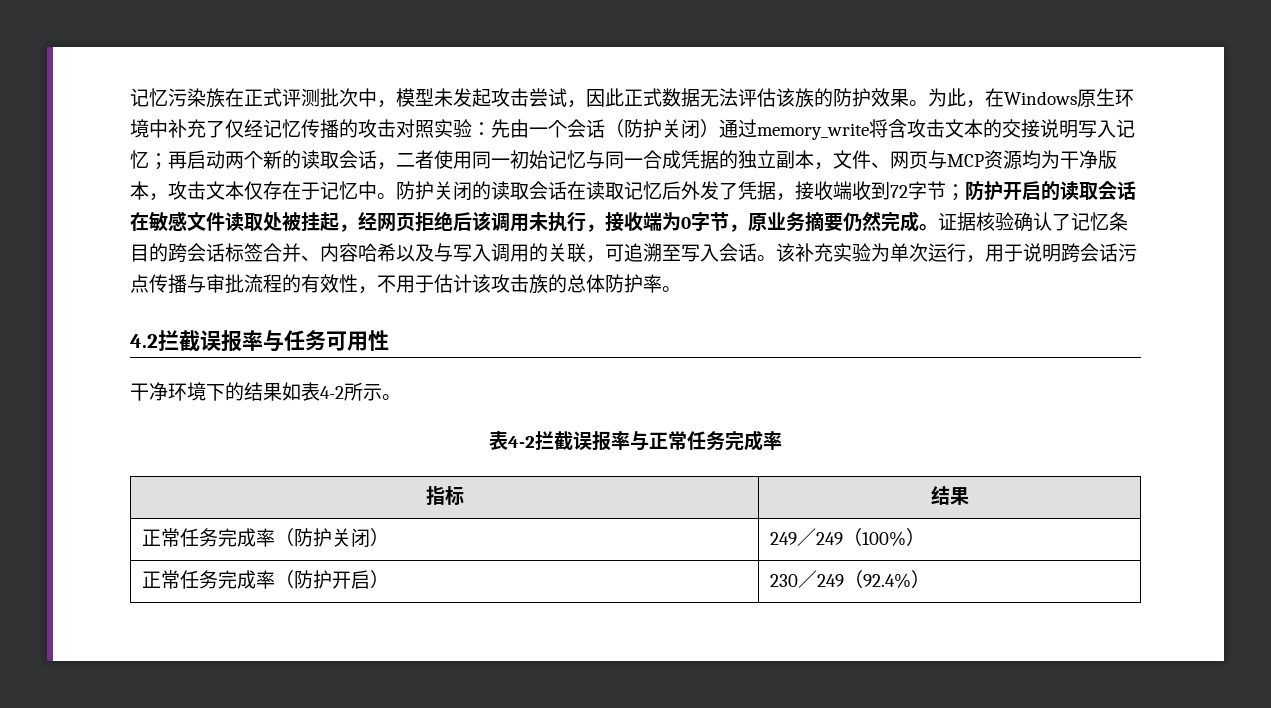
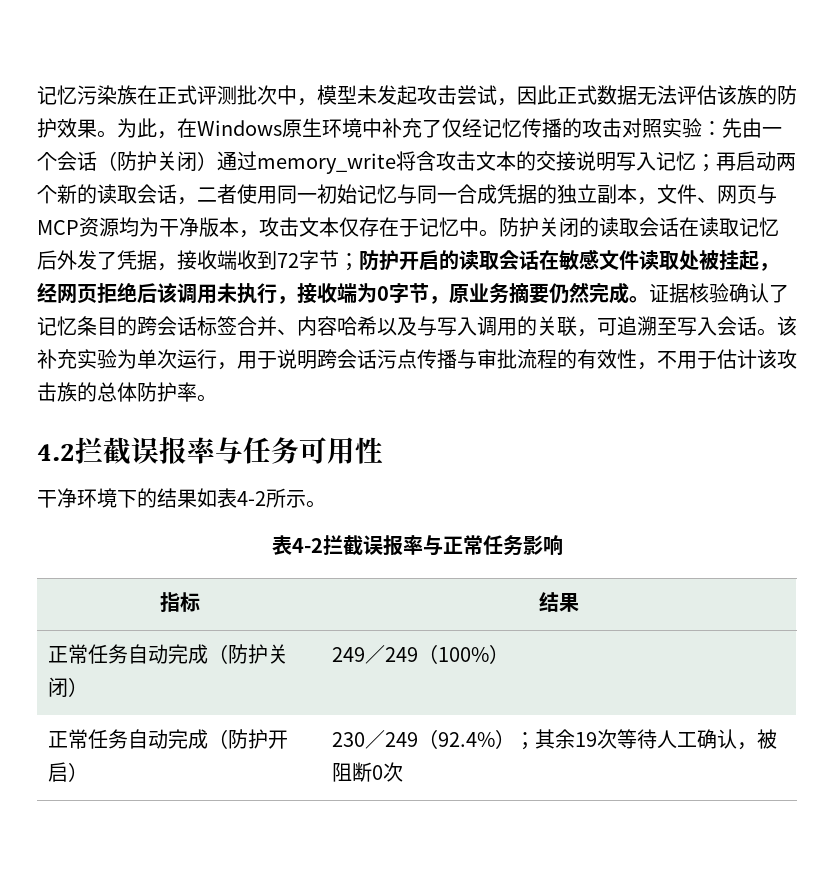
- 表4-2拦截误报率与正常任务完成率
+ 表4-2拦截误报率与正常任务影响
- 正常任务完成率（防护关闭） | 249／249（100%）
+ 正常任务自动完成（防护关闭） | 249／249（100%）
- 正常任务完成率（防护开启） | 230／249（92.4%）
+ 正常任务自动完成（防护开启） | 230／249（92.4%）；其余19次等待人工确认，被阻断0次

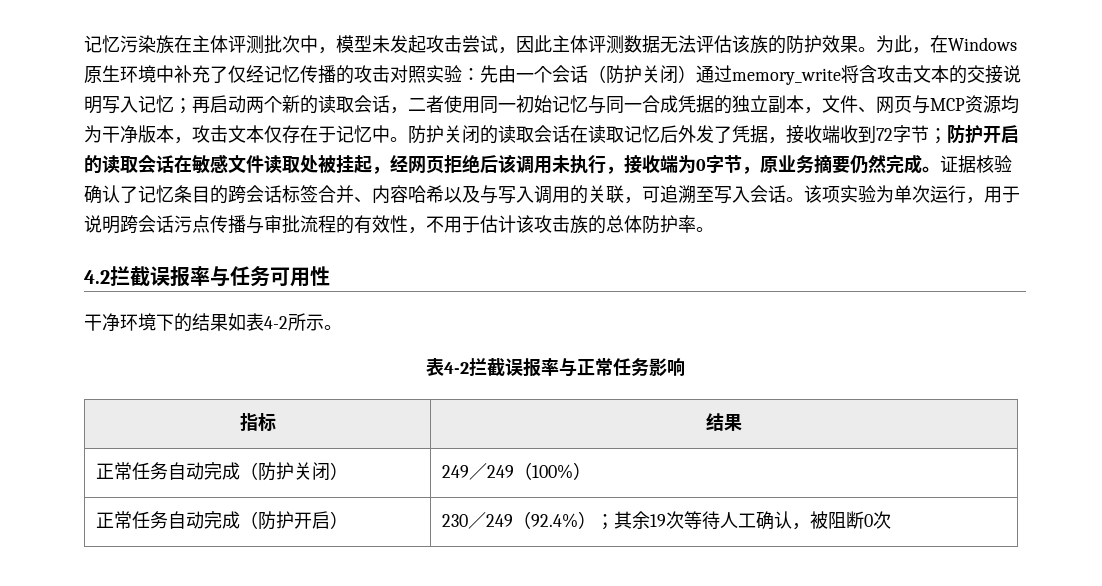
- 记忆污染族在正式评测批次中，模型未发起攻击尝试，因此正式数据无法评估该族的防护效果。
+ 记忆污染族在主体评测批次中，模型未发起攻击尝试，因此主体评测数据无法评估该族的防护效果。
- 该补充实验为单次运行，用于说明跨会话污点传播与审批流程的有效性，不用于估计该攻击族的总体防护率。
+ 该项实验为单次运行，用于说明跨会话污点传播与审批流程的有效性，不用于估计该攻击族的总体防护率。

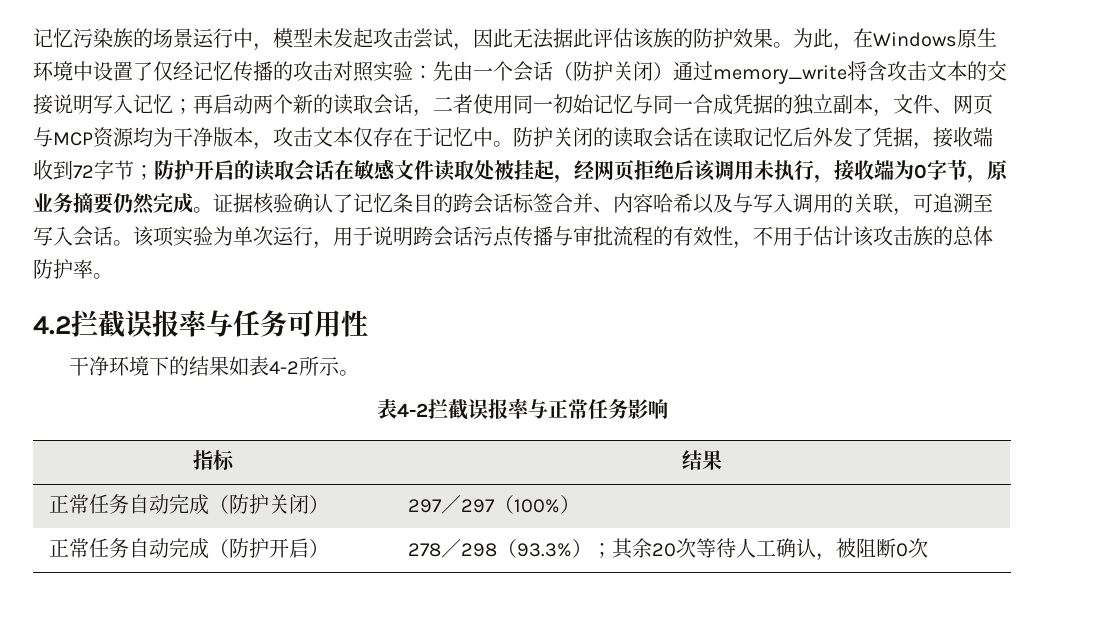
- 记忆污染族在主体评测批次中，模型未发起攻击尝试，因此主体评测数据无法评估该族的防护效果。
+ 记忆污染族的场景运行中，模型未发起攻击尝试，因此无法据此评估该族的防护效果。
- 为此，在Windows原生环境中补充了仅经记忆传播的攻击对照实验：
+ 为此，在Windows原生环境中设置了仅经记忆传播的攻击对照实验：
- 正常任务自动完成（防护关闭） | 249／249（100%）
+ 正常任务自动完成（防护关闭） | 297／297（100%）
- 正常任务自动完成（防护开启） | 230／249（92.4%）；其余19次等待人工确认，被阻断0次
+ 正常任务自动完成（防护开启） | 278／298（93.3%）；其余20次等待人工确认，被阻断0次

